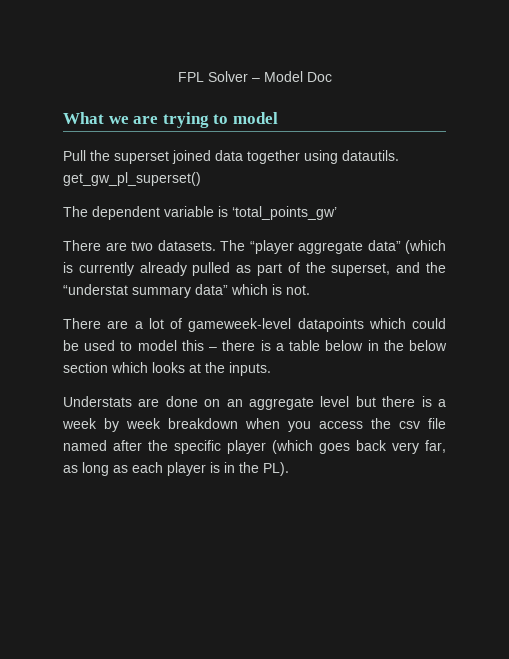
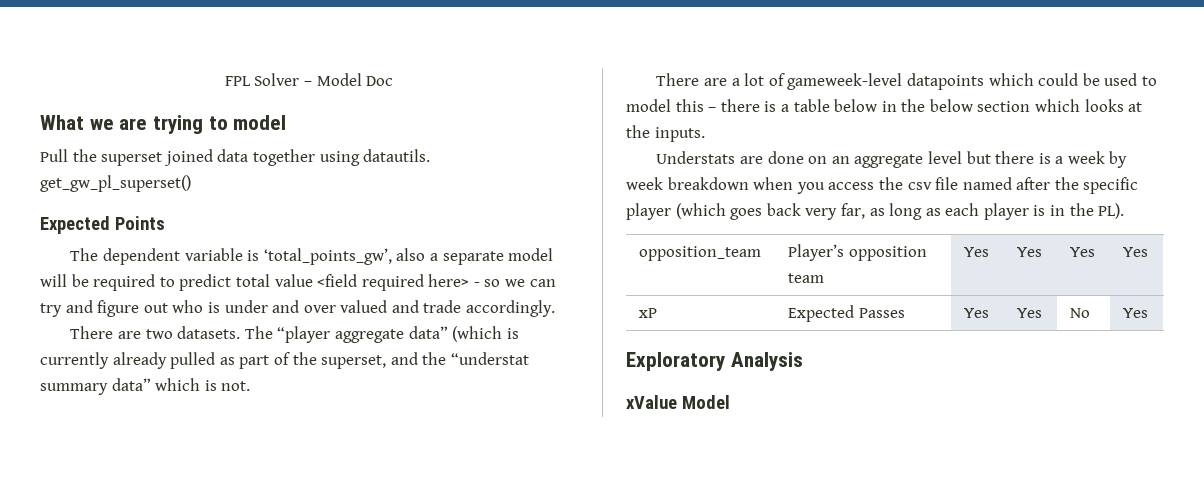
+ Expected Points
- The dependent variable is ‘total_points_gw’
+ The dependent variable is ‘total_points_gw’, also a separate model will be required to predict total value <field required here> - so we can try and figure out who is under and over valued and trade accordingly.
+ opposition_team | Player’s opposition team | Yes | Yes | Yes | Yes
+ xP | Expected Passes | Yes | Yes | No | Yes
+ Exploratory Analysis
+ xValue Model

